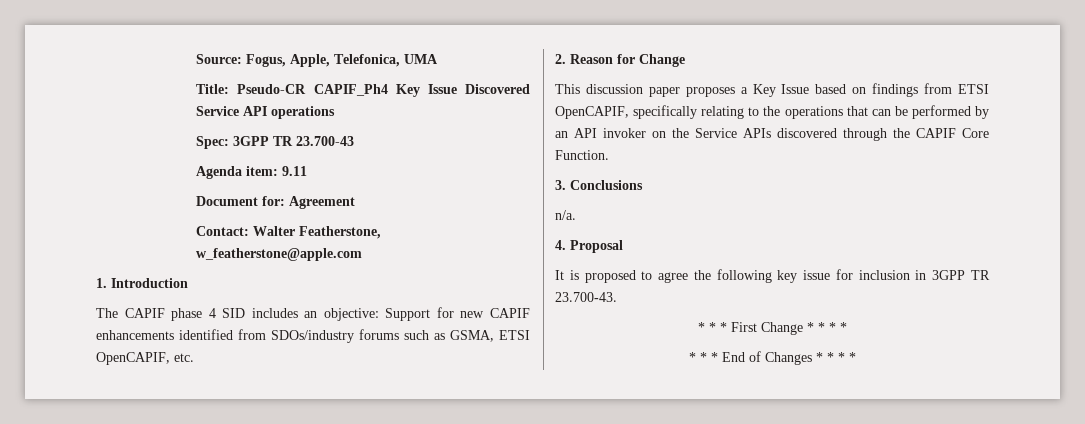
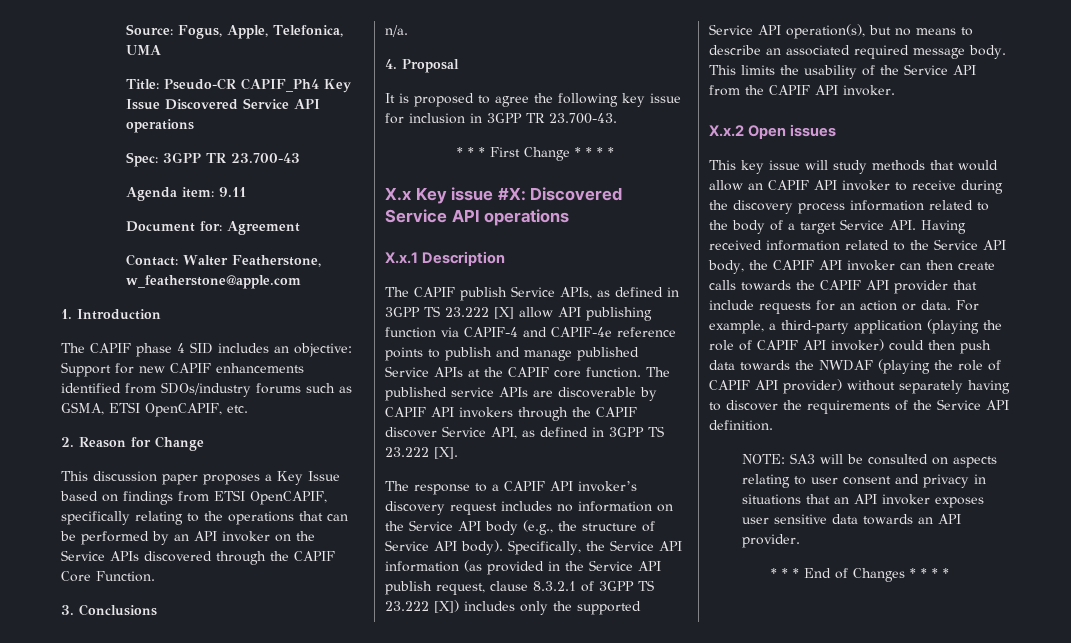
+ X.x Key issue #X: Discovered Service API operations
+ X.x.1 Description
+ The CAPIF publish Service APIs, as defined in 3GPP TS 23.222 [X] allow API publishing function via CAPIF-4 and CAPIF-4e reference points to publish and manage published Service APIs at the CAPIF core function. The published service APIs are discoverable by CAPIF API invokers through the CAPIF discover Service API, as defined in 3GPP TS 23.222 [X].
+ The response to a CAPIF API invoker’s discovery request includes no information on the Service API body (e.g., the structure of Service API body). Specifically, the Service API information (as provided in the Service API publish request, clause 8.3.2.1 of 3GPP TS 23.222 [X]) includes only the supported Service API operation(s), but no means to describe an associated required message body. This limits the usability of the Service API from the CAPIF API invoker.
+ X.x.2 Open issues
+ This key issue will study methods that would allow an CAPIF API invoker to receive during the discovery process information related to the body of a target Service API. Having received information related to the Service API body, the CAPIF API invoker can then create calls towards the CAPIF API provider that include requests for an action or data. For example, a third-party application (playing the role of CAPIF API invoker) could then push data towards the NWDAF (playing the role of CAPIF API provider) without separately having to discover the requirements of the Service API definition.
+ NOTE: SA3 will be consulted on aspects relating to user consent and privacy in situations that an API invoker exposes user sensitive data towards an API provider.

